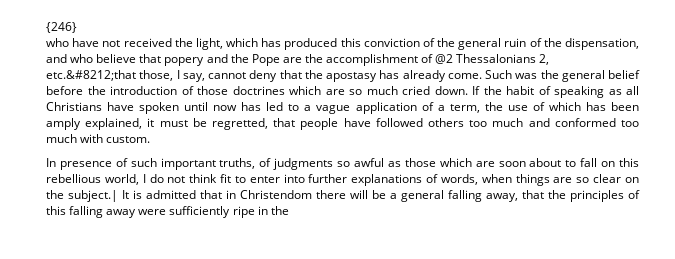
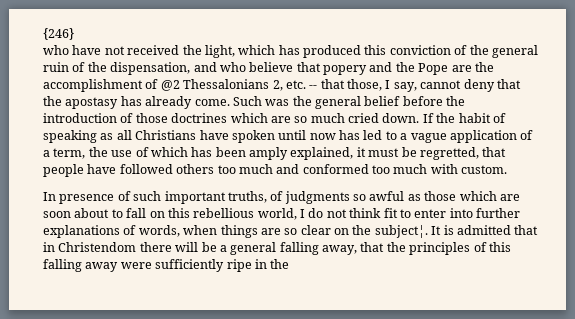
- who have not received the light, which has produced this conviction of the general ruin of the dispensation, and who believe that popery and the Pope are the accomplishment of @2 Thessalonians 2, etc.&#8212;that those, I say, cannot deny that the apostasy has already come.
+ who have not received the light, which has produced this conviction of the general ruin of the dispensation, and who believe that popery and the Pope are the accomplishment of @2 Thessalonians 2, etc. -- that those, I say, cannot deny that the apostasy has already come.
- In presence of such important truths, of judgments so awful as those which are soon about to fall on this rebellious world, I do not think fit to enter into further explanations of words, when things are so clear on the subject.| It is admitted that in Christendom there will be a general falling away, that the principles of this falling away were sufficiently ripe in the
+ In presence of such important truths, of judgments so awful as those which are soon about to fall on this rebellious world, I do not think fit to enter into further explanations of words, when things are so clear on the subject¦. It is admitted that in Christendom there will be a general falling away, that the principles of this falling away were sufficiently ripe in the

